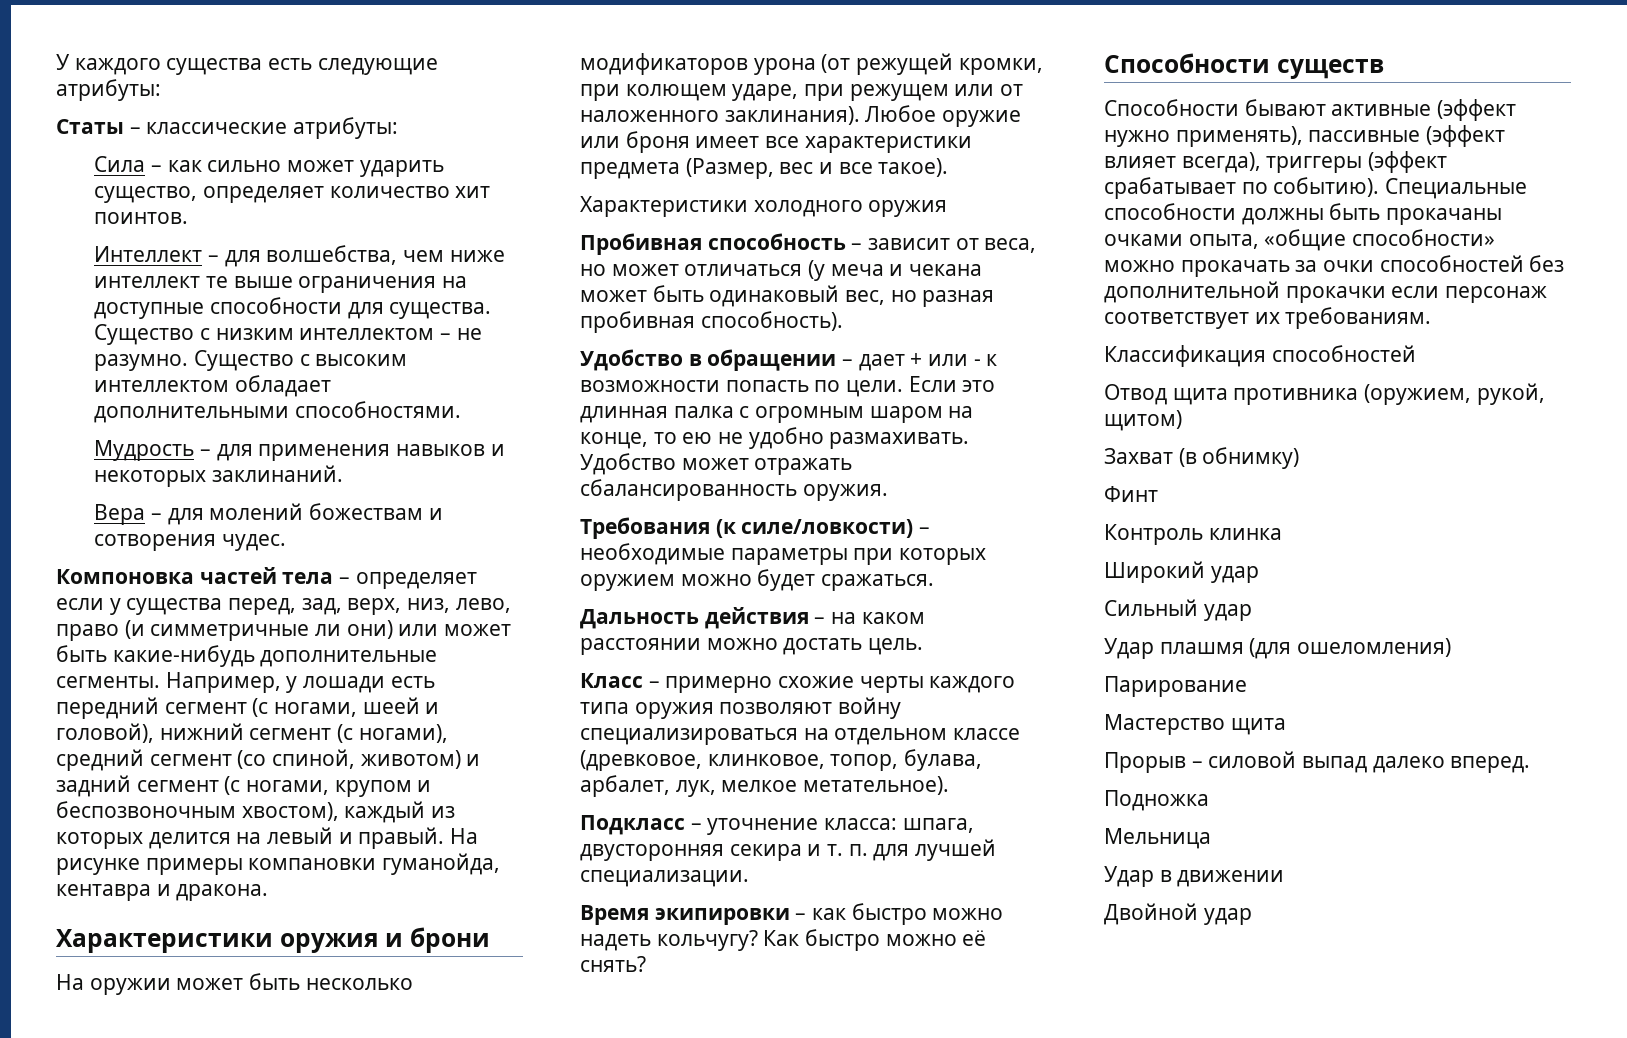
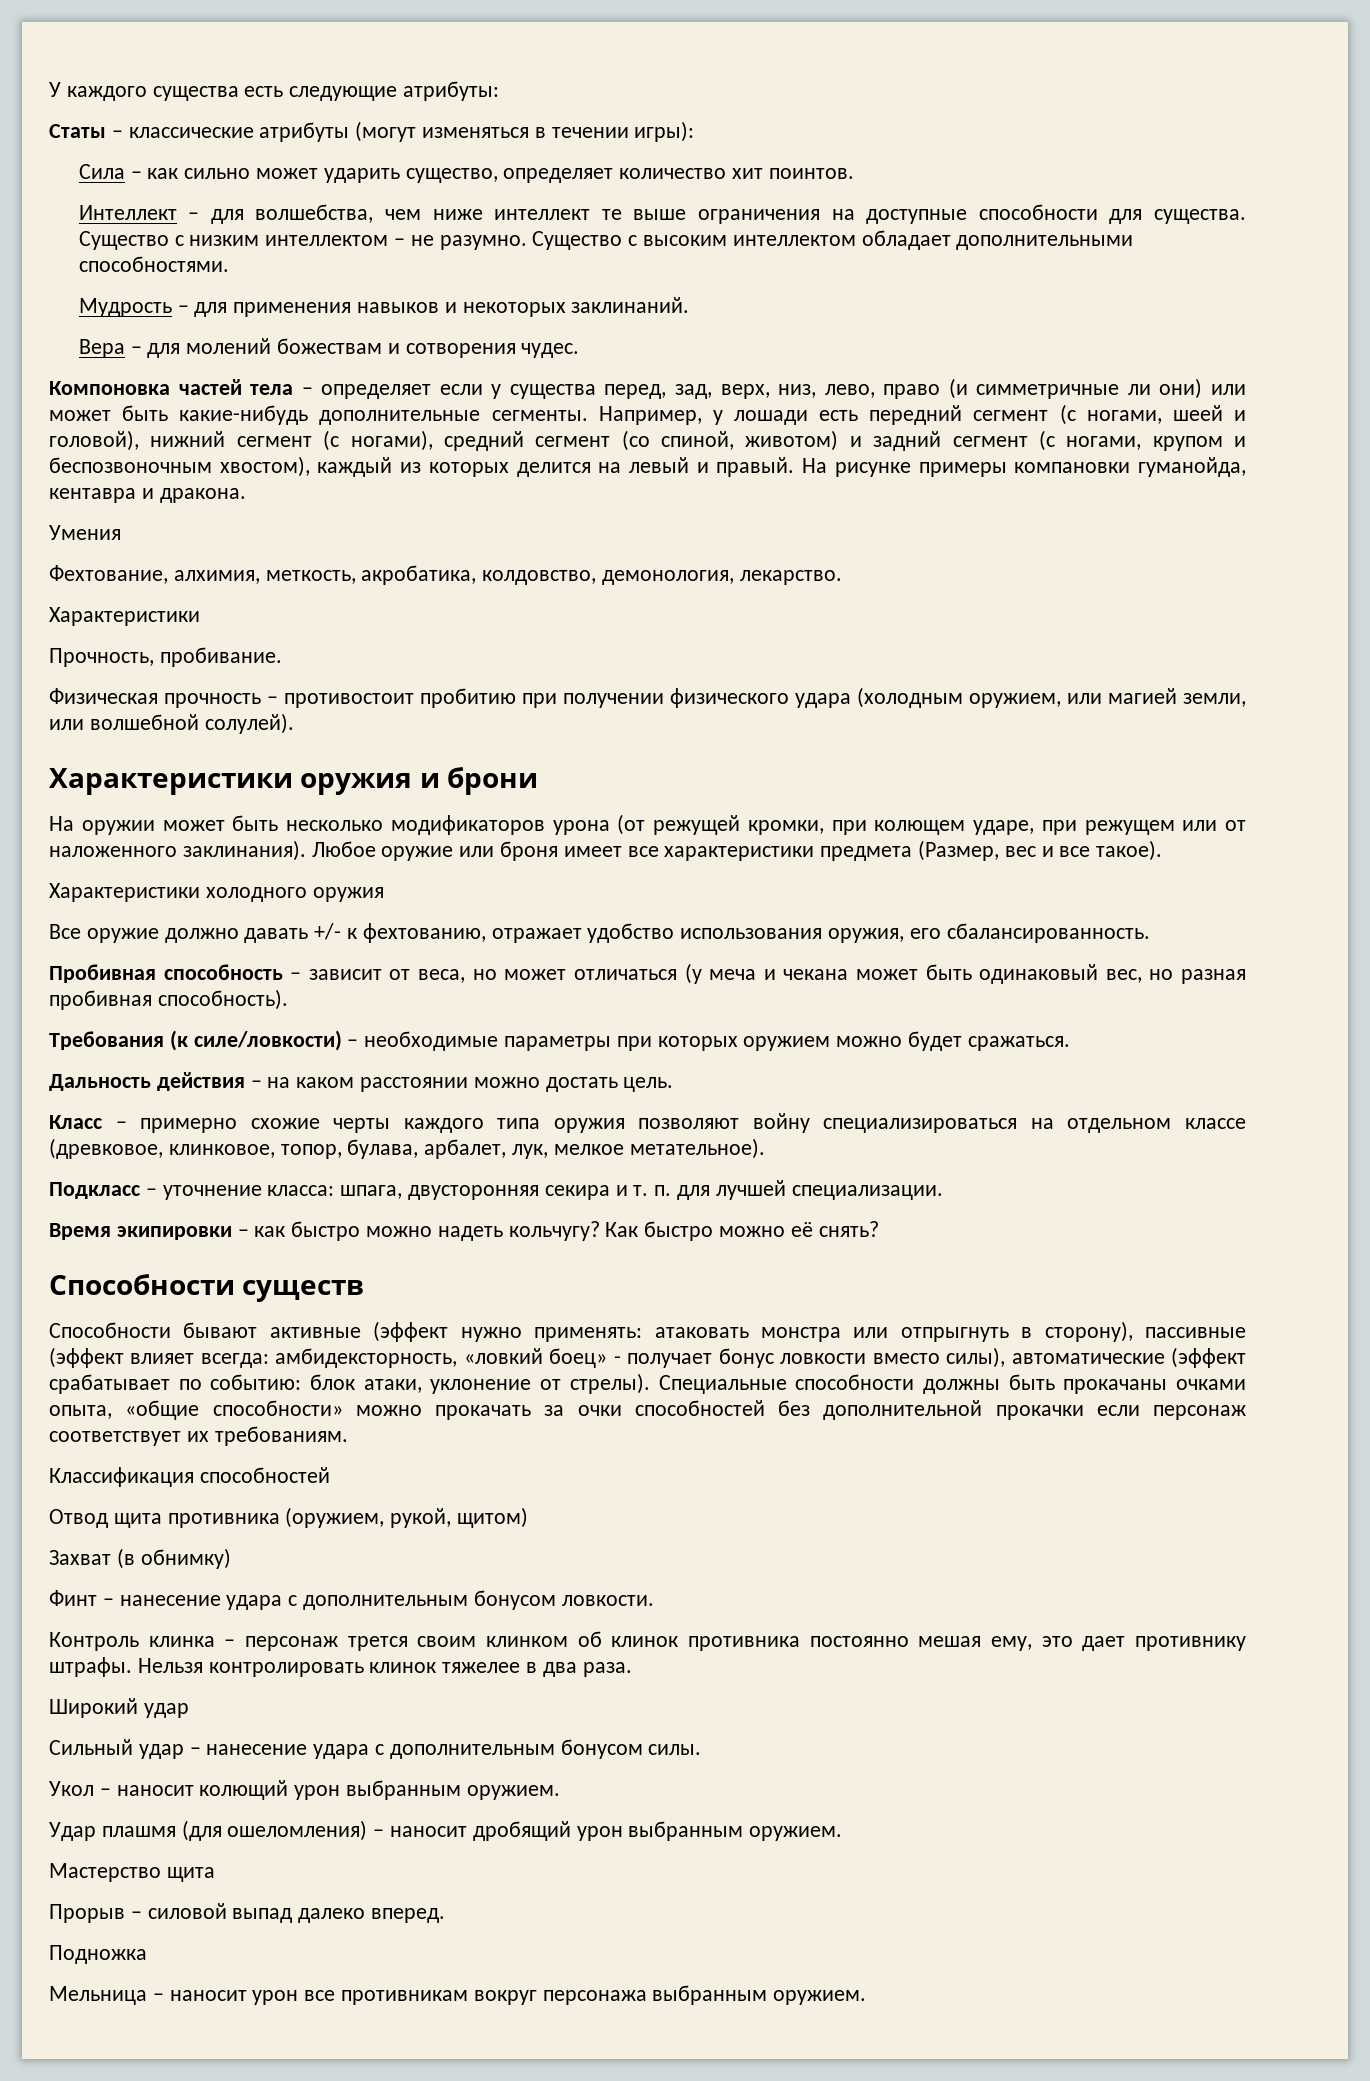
- Статы – классические атрибуты:
+ Статы – классические атрибуты (могут изменяться в течении игры):
+ Умения
+ Фехтование, алхимия, меткость, акробатика, колдовство, демонология, лекарство.
+ Характеристики
+ Прочность, пробивание.
+ Физическая прочность – противостоит пробитию при получении физического удара (холодным оружием, или магией земли, или волшебной солулей).
+ Все оружие должно давать +/- к фехтованию, отражает удобство использования оружия, его сбалансированность.
- Удобство в обращении – дает + или - к возможности попасть по цели. Если это длинная палка с огромным шаром на конце, то ею не удобно размахивать. Удобство может отражать сбалансированность оружия.
- Способности бывают активные (эффект нужно применять), пассивные (эффект влияет всегда), триггеры (эффект срабатывает по событию).
+ Способности бывают активные (эффект нужно применять: атаковать монстра или отпрыгнуть в сторону), пассивные (эффект влияет всегда: амбидексторность, «ловкий боец» - получает бонус ловкости вместо силы), автоматические (эффект срабатывает по событию: блок атаки, уклонение от стрелы).
- Финт
- Контроль клинка
+ Финт – нанесение удара с дополнительным бонусом ловкости.
+ Контроль клинка – персонаж трется своим клинком об клинок противника постоянно мешая ему, это дает противнику штрафы. Нельзя контролировать клинок тяжелее в два раза.
  Широкий удар
- Сильный удар
- Удар плашмя (для ошеломления)
- Парирование
+ Сильный удар – нанесение удара с дополнительным бонусом силы.
+ Укол – наносит колющий урон выбранным оружием.
+ Удар плашмя (для ошеломления) – наносит дробящий урон выбранным оружием.
- Мельница
- Удар в движении
- Двойной удар
+ Мельница – наносит урон все противникам вокруг персонажа выбранным оружием.

